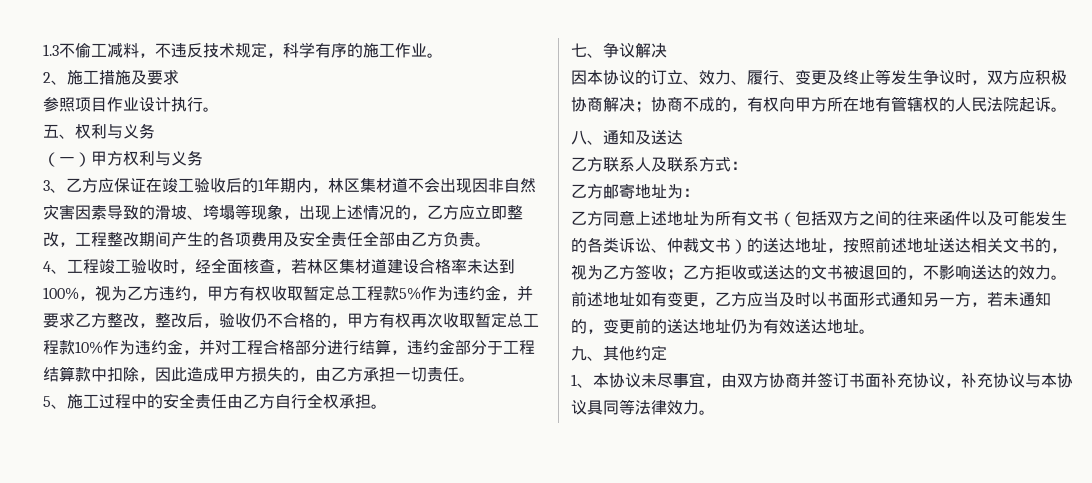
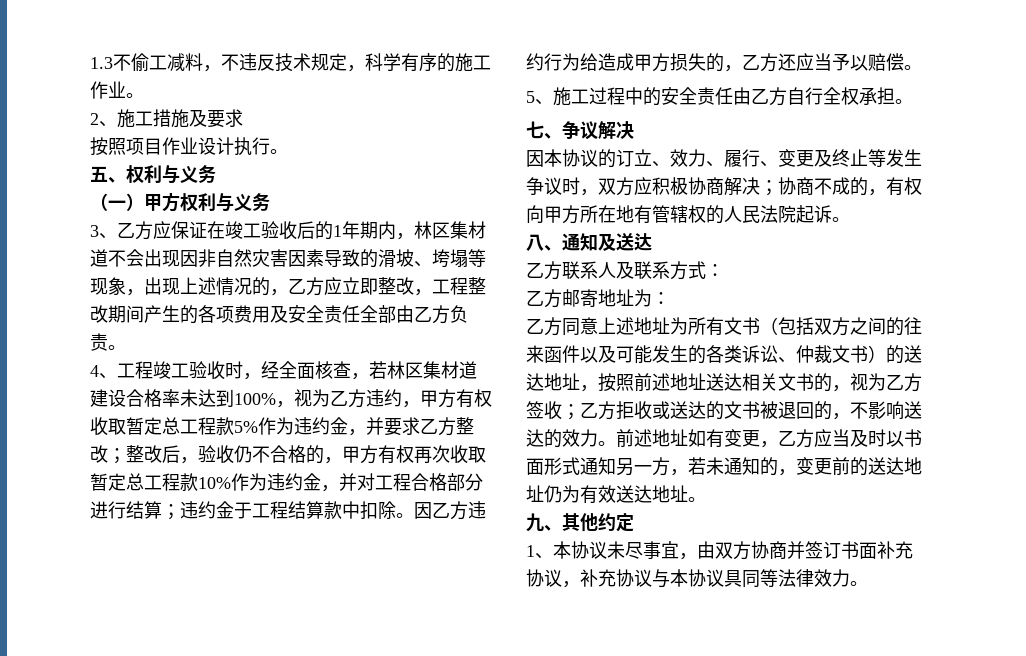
- 参照项目作业设计执行。
+ 按照项目作业设计执行。
- 4、工程竣工验收时，经全面核查，若林区集材道建设合格率未达到100%，视为乙方违约，甲方有权收取暂定总工程款5%作为违约金，并要求乙方整改，整改后，验收仍不合格的，甲方有权再次收取暂定总工程款10%作为违约金，并对工程合格部分进行结算，违约金部分于工程结算款中扣除，因此造成甲方损失的，由乙方承担一切责任。
+ 4、工程竣工验收时，经全面核查，若林区集材道建设合格率未达到100%，视为乙方违约，甲方有权收取暂定总工程款5%作为违约金，并要求乙方整改；整改后，验收仍不合格的，甲方有权再次收取暂定总工程款10%作为违约金，并对工程合格部分进行结算；违约金于工程结算款中扣除。因乙方违约行为给造成甲方损失的，乙方还应当予以赔偿。

